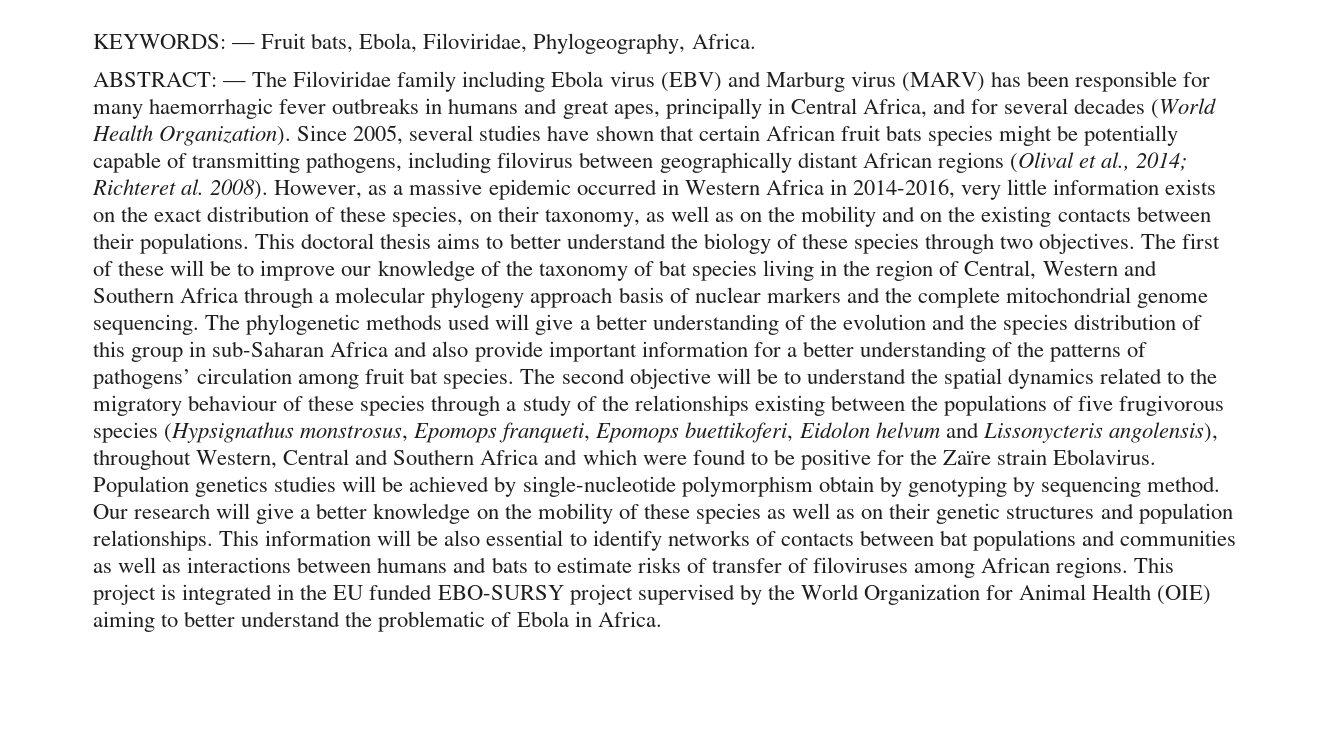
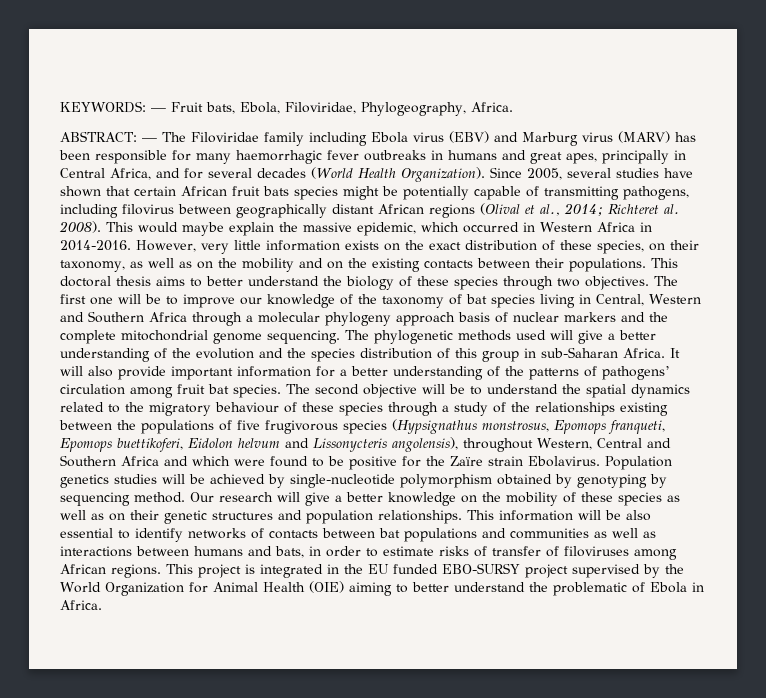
- However, as a massive epidemic occurred in Western Africa in 2014-2016, very little information exists on the exact distribution of these species, on their taxonomy, as well as on the mobility and on the existing contacts between their populations.
+ This would maybe explain the massive epidemic, which occurred in Western Africa in 2014-2016. However, very little information exists on the exact distribution of these species, on their taxonomy, as well as on the mobility and on the existing contacts between their populations.
- The first of these will be to improve our knowledge of the taxonomy of bat species living in the region of Central, Western and Southern Africa through a molecular phylogeny approach basis of nuclear markers and the complete mitochondrial genome sequencing.
+ The first one will be to improve our knowledge of the taxonomy of bat species living in Central, Western and Southern Africa through a molecular phylogeny approach basis of nuclear markers and the complete mitochondrial genome sequencing.
- The phylogenetic methods used will give a better understanding of the evolution and the species distribution of this group in sub-Saharan Africa and also provide important information for a better understanding of the patterns of pathogens’ circulation among fruit bat species.
+ The phylogenetic methods used will give a better understanding of the evolution and the species distribution of this group in sub-Saharan Africa. It will also provide important information for a better understanding of the patterns of pathogens’ circulation among fruit bat species.
- Population genetics studies will be achieved by single-nucleotide polymorphism obtain by genotyping by sequencing method.
+ Population genetics studies will be achieved by single-nucleotide polymorphism obtained by genotyping by sequencing method.
- This information will be also essential to identify networks of contacts between bat populations and communities as well as interactions between humans and bats to estimate risks of transfer of filoviruses among African regions.
+ This information will be also essential to identify networks of contacts between bat populations and communities as well as interactions between humans and bats, in order to estimate risks of transfer of filoviruses among African regions.

